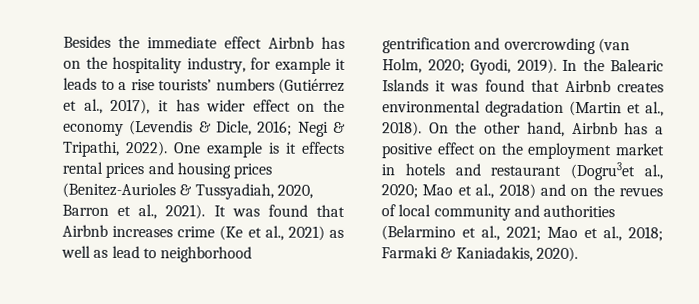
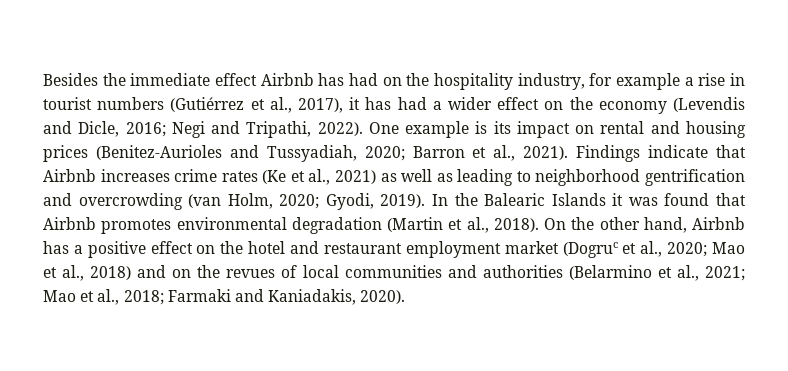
- Besides the immediate effect Airbnb has on the hospitality industry, for example it leads to a rise tourists’ numbers (Gutiérrez et al., 2017), it has wider effect on the economy (Levendis & Dicle, 2016; Negi & Tripathi, 2022).
+ Besides the immediate effect Airbnb has had on the hospitality industry, for example a rise in tourist numbers (Gutiérrez et al., 2017), it has had a wider effect on the economy (Levendis and Dicle, 2016; Negi and Tripathi, 2022).
- One example is it effects rental prices and housing prices (Benitez-Aurioles & Tussyadiah, 2020, Barron et al., 2021).
+ One example is its impact on rental and housing prices (Benitez-Aurioles and Tussyadiah, 2020; Barron et al., 2021).
- It was found that Airbnb increases crime (Ke et al., 2021) as well as lead to neighborhood gentrification and overcrowding (van Holm, 2020; Gyodi, 2019).
+ Findings indicate that Airbnb increases crime rates (Ke et al., 2021) as well as leading to neighborhood gentrification and overcrowding (van Holm, 2020; Gyodi, 2019).
- In the Balearic Islands it was found that Airbnb creates environmental degradation (Martin et al., 2018).
+ In the Balearic Islands it was found that Airbnb promotes environmental degradation (Martin et al., 2018).
- On the other hand, Airbnb has a positive effect on the employment market in hotels and restaurant (Dogru3et al., 2020; Mao et al., 2018) and on the revues of local community and authorities (Belarmino et al., 2021; Mao et al., 2018; Farmaki & Kaniadakis, 2020).
+ On the other hand, Airbnb has a positive effect on the hotel and restaurant employment market (Dogruc et al., 2020; Mao et al., 2018) and on the revues of local communities and authorities (Belarmino et al., 2021; Mao et al., 2018; Farmaki and Kaniadakis, 2020).

